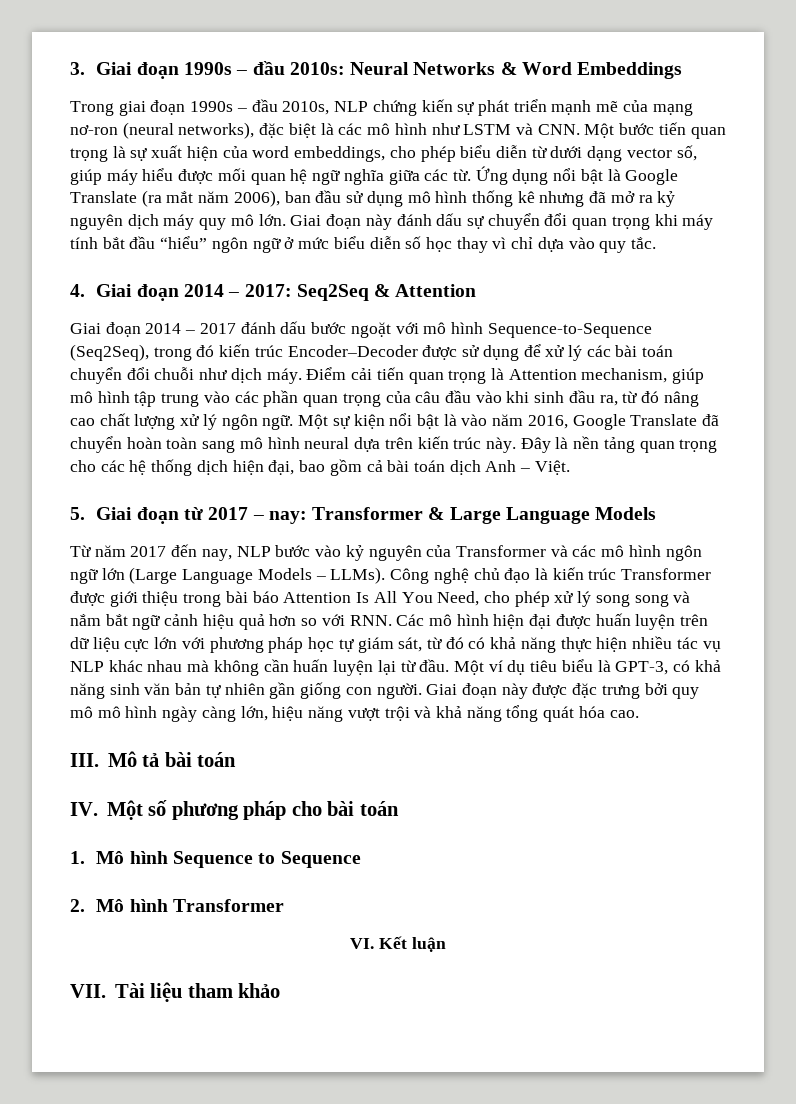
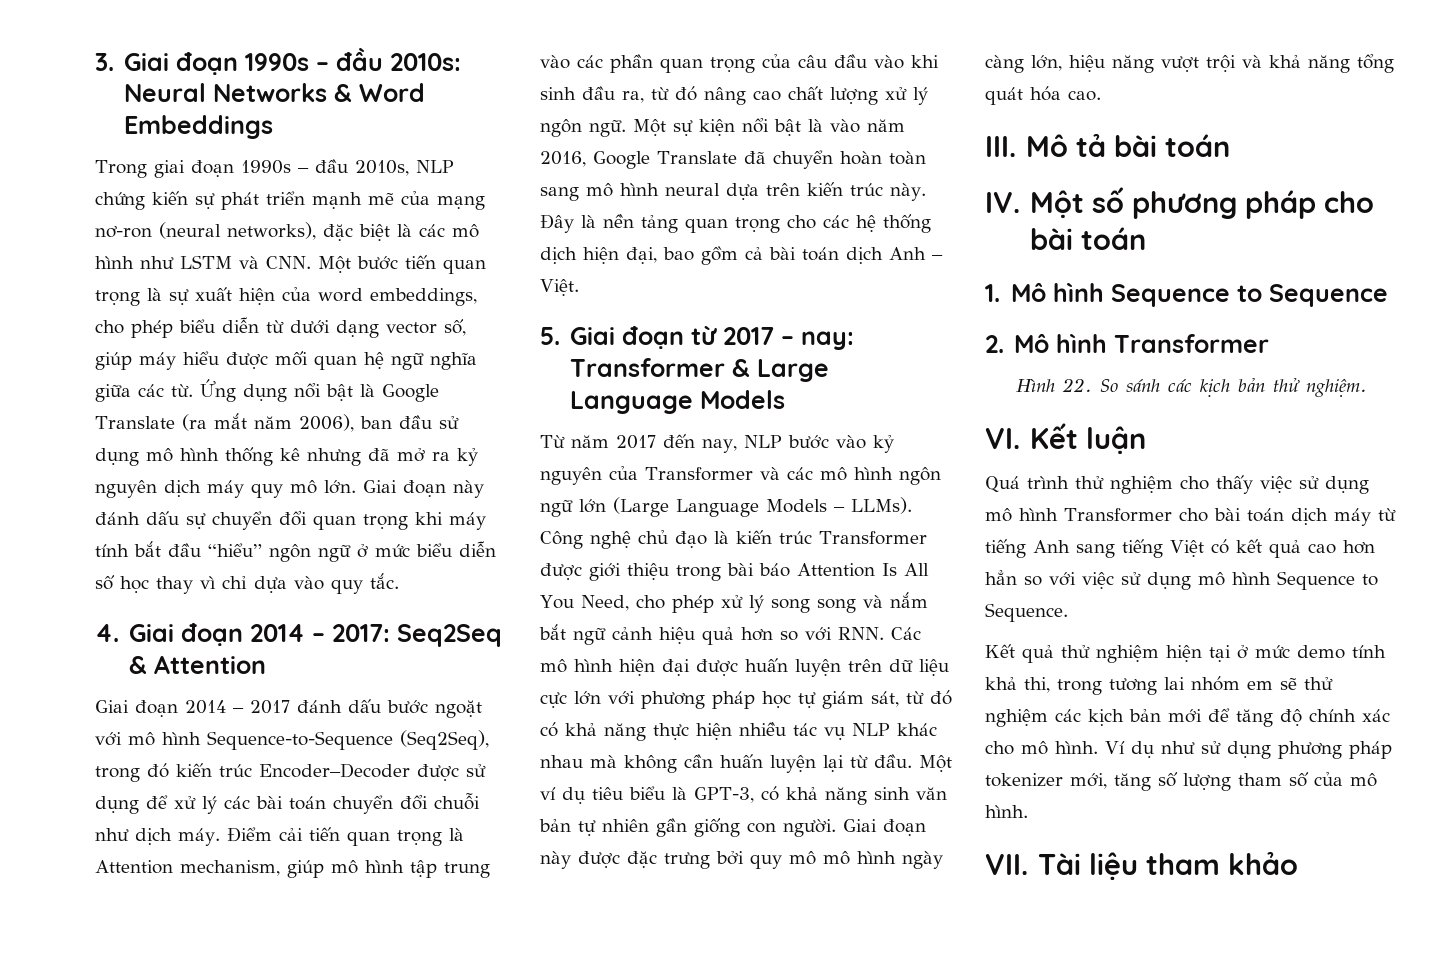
+ Hình 22. So sánh các kịch bản thử nghiệm.
  VI. Kết luận
+ Quá trình thử nghiệm cho thấy việc sử dụng mô hình Transformer cho bài toán dịch máy từ tiếng Anh sang tiếng Việt có kết quả cao hơn hẳn so với việc sử dụng mô hình Sequence to Sequence.
+ Kết quả thử nghiệm hiện tại ở mức demo tính khả thi, trong tương lai nhóm em sẽ thử nghiệm các kịch bản mới để tăng độ chính xác cho mô hình. Ví dụ như sử dụng phương pháp tokenizer mới, tăng số lượng tham số của mô hình.

